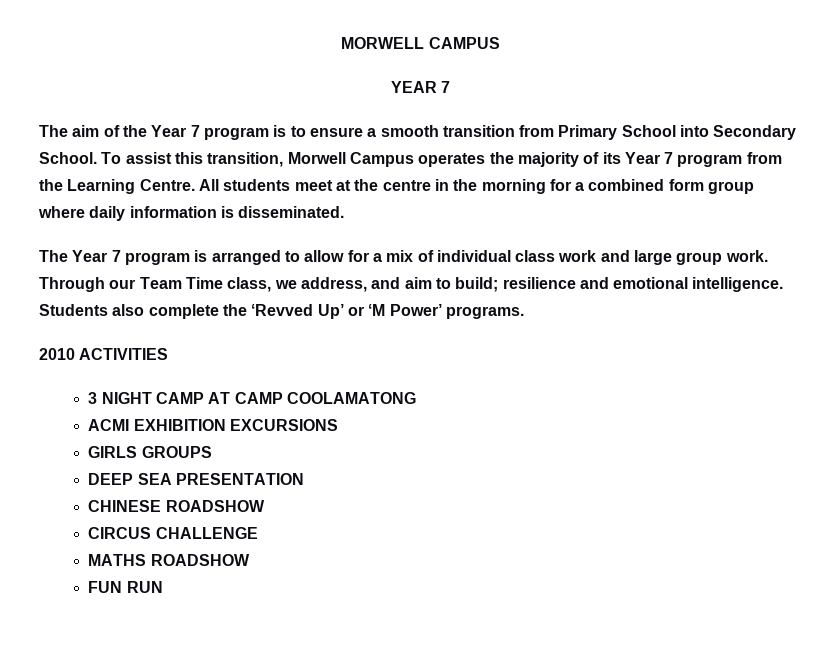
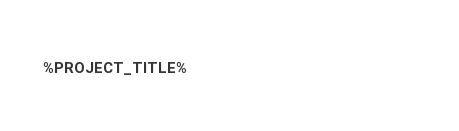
- MORWELL CAMPUS
- YEAR 7
- The aim of the Year 7 program is to ensure a smooth transition from Primary School into Secondary School. To assist this transition, Morwell Campus operates the majority of its Year 7 program from the Learning Centre. All students meet at the centre in the morning for a combined form group where daily information is disseminated.
- The Year 7 program is arranged to allow for a mix of individual class work and large group work. Through our Team Time class, we address, and aim to build; resilience and emotional intelligence. Students also complete the ‘Revved Up’ or ‘M Power’ programs.
- 2010 ACTIVITIES
- 3 NIGHT CAMP AT CAMP COOLAMATONG
- ACMI EXHIBITION EXCURSIONS
- GIRLS GROUPS
- DEEP SEA PRESENTATION
- CHINESE ROADSHOW
- CIRCUS CHALLENGE
- MATHS ROADSHOW
- FUN RUN
+ %PROJECT_TITLE%

